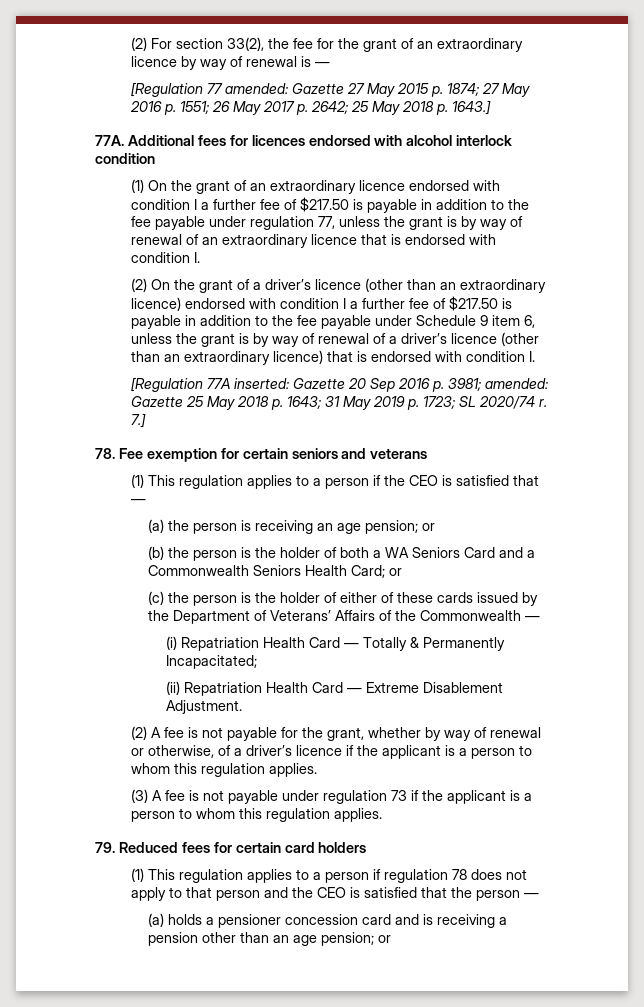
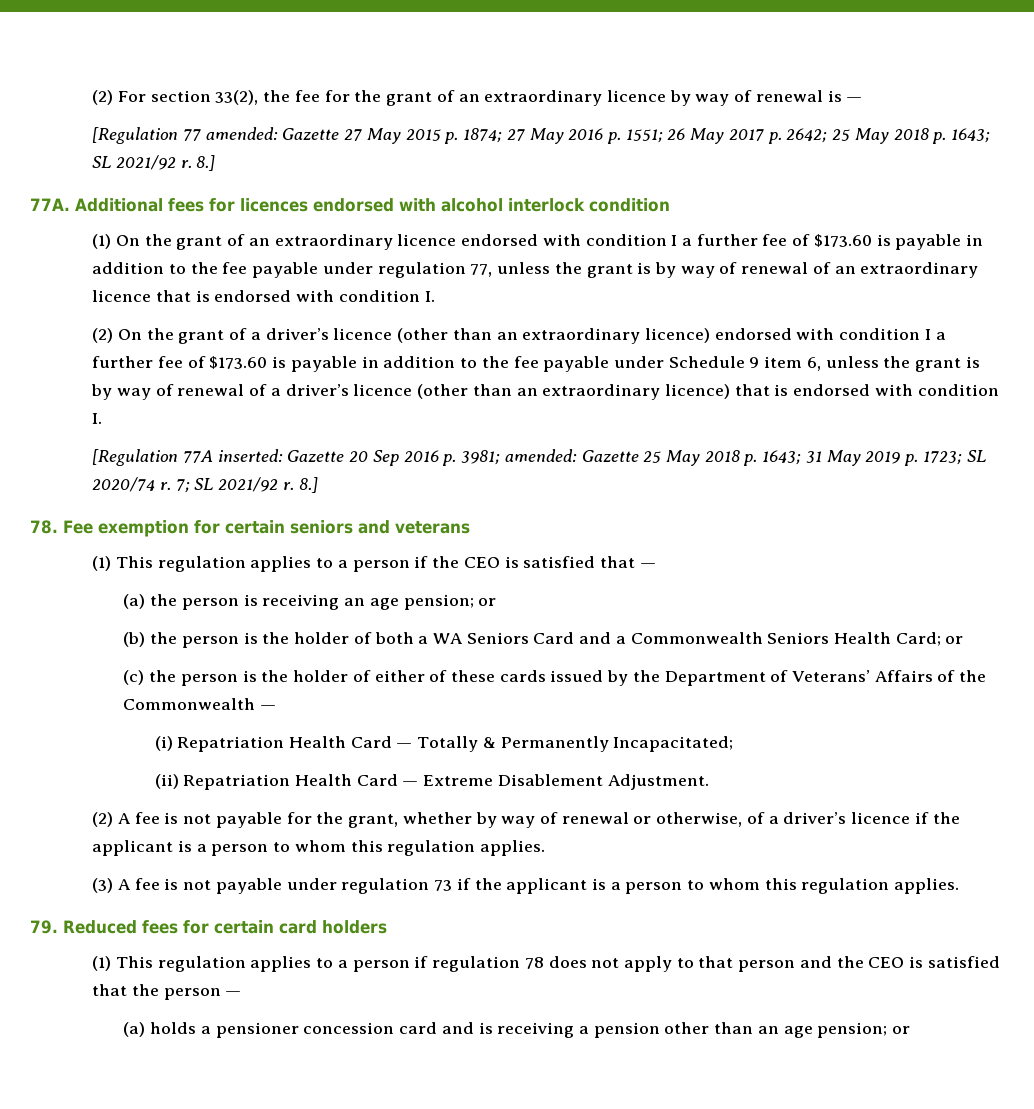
- [Regulation 77 amended: Gazette 27 May 2015 p. 1874; 27 May 2016 p. 1551; 26 May 2017 p. 2642; 25 May 2018 p. 1643.]
+ [Regulation 77 amended: Gazette 27 May 2015 p. 1874; 27 May 2016 p. 1551; 26 May 2017 p. 2642; 25 May 2018 p. 1643; SL 2021/92 r. 8.]
- (1) On the grant of an extraordinary licence endorsed with condition I a further fee of $217.50 is payable in addition to the fee payable under regulation 77, unless the grant is by way of renewal of an extraordinary licence that is endorsed with condition I.
+ (1) On the grant of an extraordinary licence endorsed with condition I a further fee of $173.60 is payable in addition to the fee payable under regulation 77, unless the grant is by way of renewal of an extraordinary licence that is endorsed with condition I.
- (2) On the grant of a driver’s licence (other than an extraordinary licence) endorsed with condition I a further fee of $217.50 is payable in addition to the fee payable under Schedule 9 item 6, unless the grant is by way of renewal of a driver’s licence (other than an extraordinary licence) that is endorsed with condition I.
+ (2) On the grant of a driver’s licence (other than an extraordinary licence) endorsed with condition I a further fee of $173.60 is payable in addition to the fee payable under Schedule 9 item 6, unless the grant is by way of renewal of a driver’s licence (other than an extraordinary licence) that is endorsed with condition I.
- 7.]
+ 7; SL 2021/92 r. 8.]

